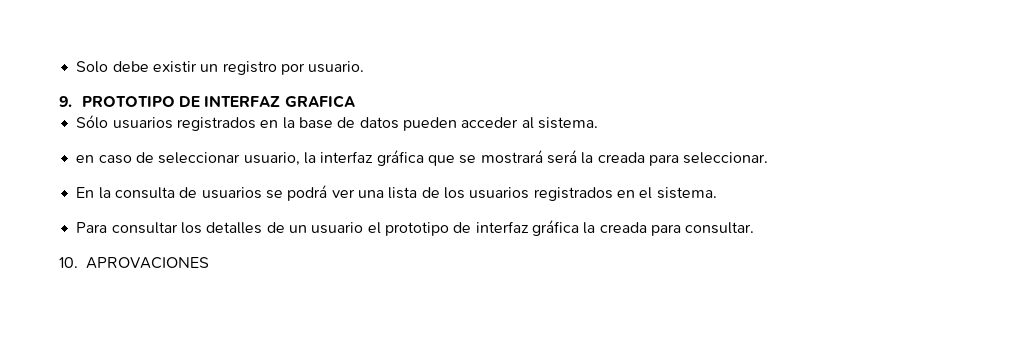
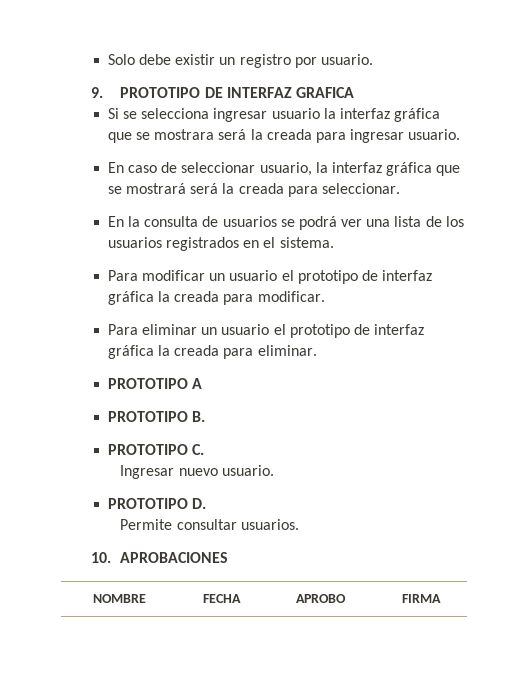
- Sólo usuarios registrados en la base de datos pueden acceder al sistema.
- en caso de seleccionar usuario, la interfaz gráfica que se mostrará será la creada para seleccionar.
+ Si se selecciona ingresar usuario la interfaz gráfica que se mostrara será la creada para ingresar usuario.
+ En caso de seleccionar usuario, la interfaz gráfica que se mostrará será la creada para seleccionar.
- Para consultar los detalles de un usuario el prototipo de interfaz gráfica la creada para consultar.
- 10. APROVACIONES
+ Para modificar un usuario el prototipo de interfaz gráfica la creada para modificar.
+ Para eliminar un usuario el prototipo de interfaz gráfica la creada para eliminar.
+ PROTOTIPO A
+ PROTOTIPO B.
+ PROTOTIPO C.
+ Ingresar nuevo usuario.
+ PROTOTIPO D.
+ Permite consultar usuarios.
+ 10. APROBACIONES
+ NOMBRE | FECHA | APROBO | FIRMA

